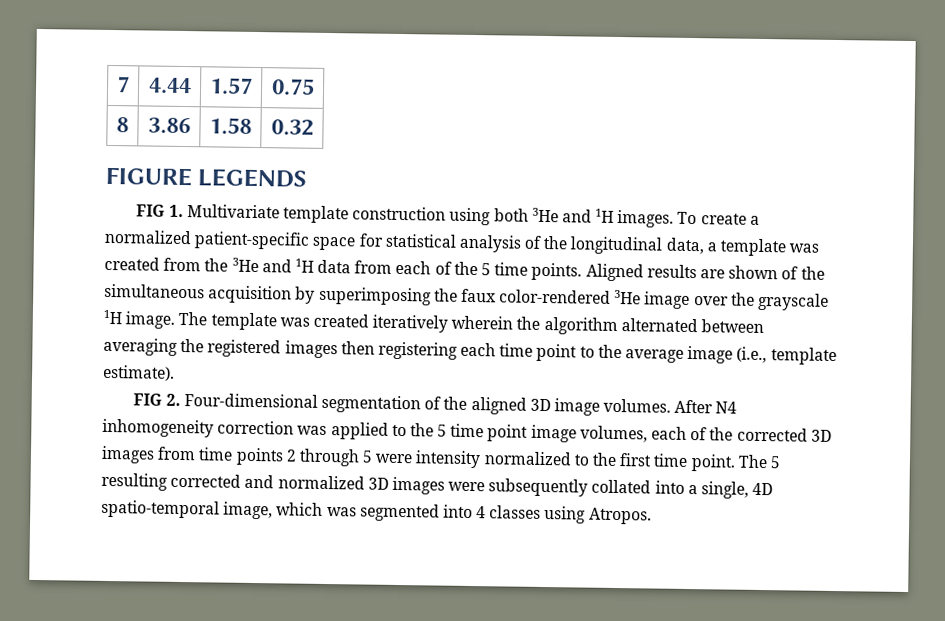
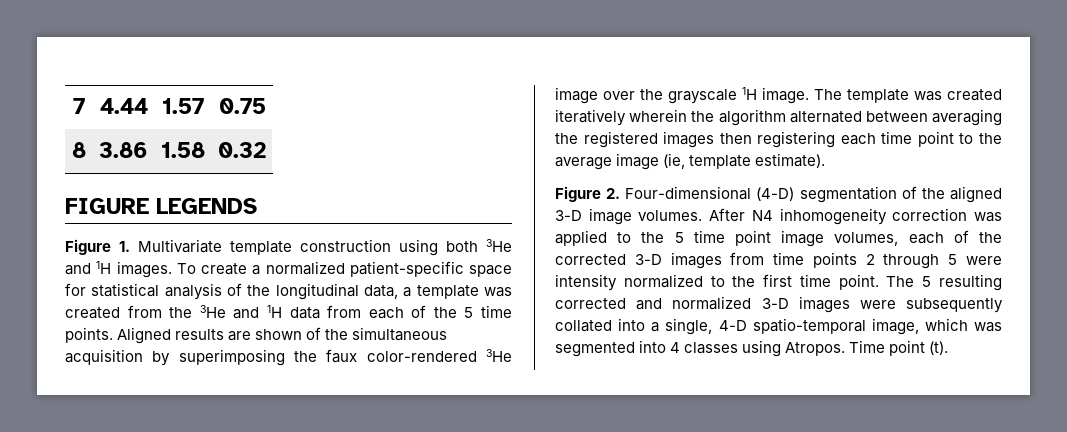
- FIG 1. Multivariate template construction using both 3He and 1H images.
+ Figure 1. Multivariate template construction using both 3He and 1H images.
- The template was created iteratively wherein the algorithm alternated between averaging the registered images then registering each time point to the average image (i.e., template estimate).
+ The template was created iteratively wherein the algorithm alternated between averaging the registered images then registering each time point to the average image (ie, template estimate).
- FIG 2. Four-dimensional segmentation of the aligned 3D image volumes.
+ Figure 2. Four-dimensional (4-D) segmentation of the aligned 3-D image volumes.
- After N4 inhomogeneity correction was applied to the 5 time point image volumes, each of the corrected 3D images from time points 2 through 5 were intensity normalized to the first time point.
+ After N4 inhomogeneity correction was applied to the 5 time point image volumes, each of the corrected 3-D images from time points 2 through 5 were intensity normalized to the first time point.
- The 5 resulting corrected and normalized 3D images were subsequently collated into a single, 4D spatio-temporal image, which was segmented into 4 classes using Atropos.
+ The 5 resulting corrected and normalized 3-D images were subsequently collated into a single, 4-D spatio-temporal image, which was segmented into 4 classes using Atropos.
+ Time point (t).

